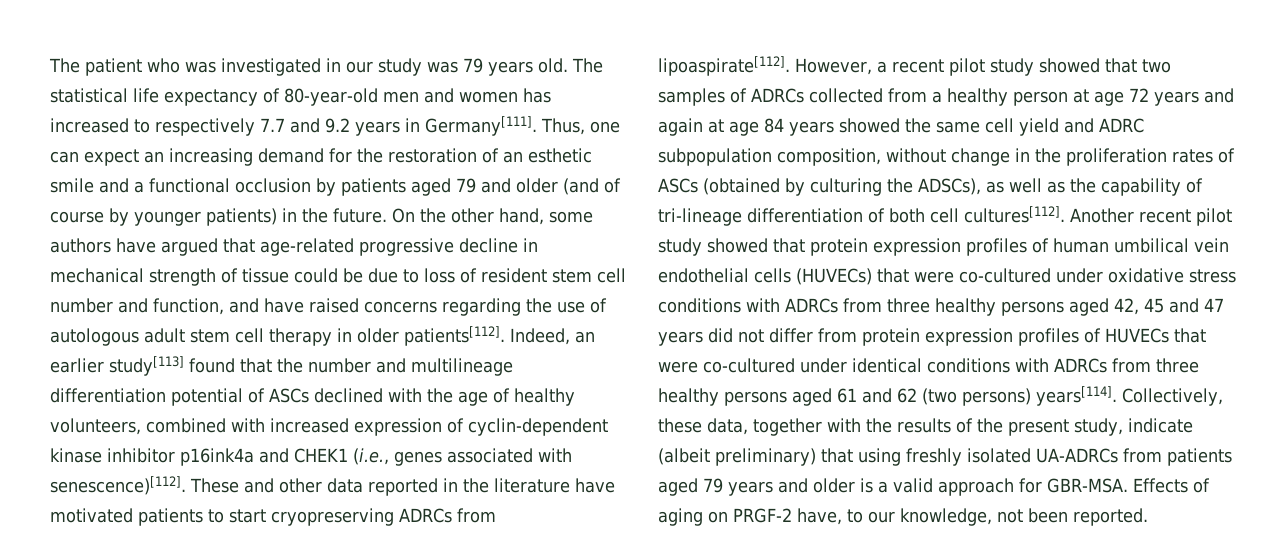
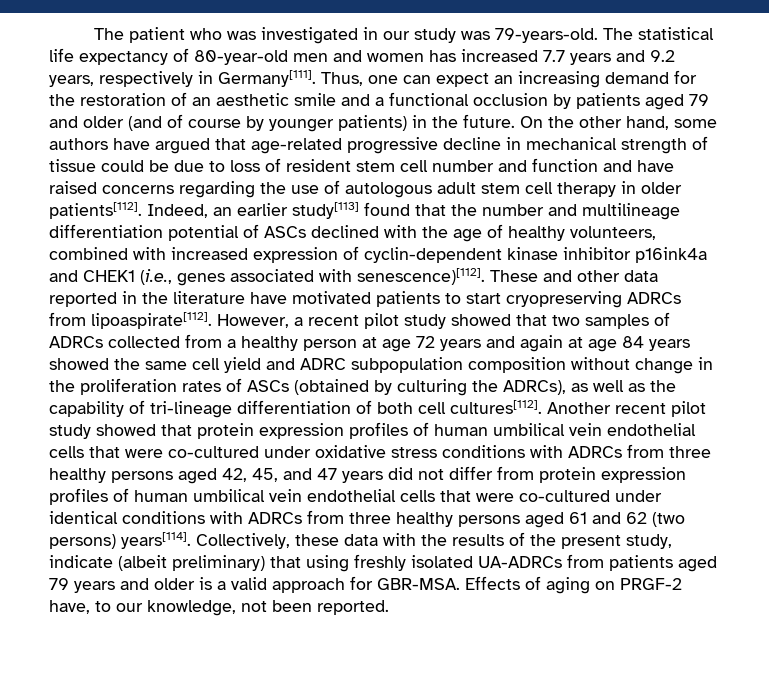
- The patient who was investigated in our study was 79 years old.
+ The patient who was investigated in our study was 79-years-old.
- The statistical life expectancy of 80-year-old men and women has increased to respectively 7.7 and 9.2 years in Germany[111].
+ The statistical life expectancy of 80-year-old men and women has increased 7.7 years and 9.2 years, respectively in Germany[111].
- Thus, one can expect an increasing demand for the restoration of an esthetic smile and a functional occlusion by patients aged 79 and older (and of course by younger patients) in the future.
+ Thus, one can expect an increasing demand for the restoration of an aesthetic smile and a functional occlusion by patients aged 79 and older (and of course by younger patients) in the future.
- On the other hand, some authors have argued that age-related progressive decline in mechanical strength of tissue could be due to loss of resident stem cell number and function, and have raised concerns regarding the use of autologous adult stem cell therapy in older patients[112].
+ On the other hand, some authors have argued that age-related progressive decline in mechanical strength of tissue could be due to loss of resident stem cell number and function and have raised concerns regarding the use of autologous adult stem cell therapy in older patients[112].
- However, a recent pilot study showed that two samples of ADRCs collected from a healthy person at age 72 years and again at age 84 years showed the same cell yield and ADRC subpopulation composition, without change in the proliferation rates of ASCs (obtained by culturing the ADSCs), as well as the capability of tri-lineage differentiation of both cell cultures[112].
+ However, a recent pilot study showed that two samples of ADRCs collected from a healthy person at age 72 years and again at age 84 years showed the same cell yield and ADRC subpopulation composition without change in the proliferation rates of ASCs (obtained by culturing the ADRCs), as well as the capability of tri-lineage differentiation of both cell cultures[112].
- Another recent pilot study showed that protein expression profiles of human umbilical vein endothelial cells (HUVECs) that were co-cultured under oxidative stress conditions with ADRCs from three healthy persons aged 42, 45 and 47 years did not differ from protein expression profiles of HUVECs that were co-cultured under identical conditions with ADRCs from three healthy persons aged 61 and 62 (two persons) years[114].
+ Another recent pilot study showed that protein expression profiles of human umbilical vein endothelial cells that were co-cultured under oxidative stress conditions with ADRCs from three healthy persons aged 42, 45, and 47 years did not differ from protein expression profiles of human umbilical vein endothelial cells that were co-cultured under identical conditions with ADRCs from three healthy persons aged 61 and 62 (two persons) years[114].
- Collectively, these data, together with the results of the present study, indicate (albeit preliminary) that using freshly isolated UA-ADRCs from patients aged 79 years and older is a valid approach for GBR-MSA.
+ Collectively, these data with the results of the present study, indicate (albeit preliminary) that using freshly isolated UA-ADRCs from patients aged 79 years and older is a valid approach for GBR-MSA.

